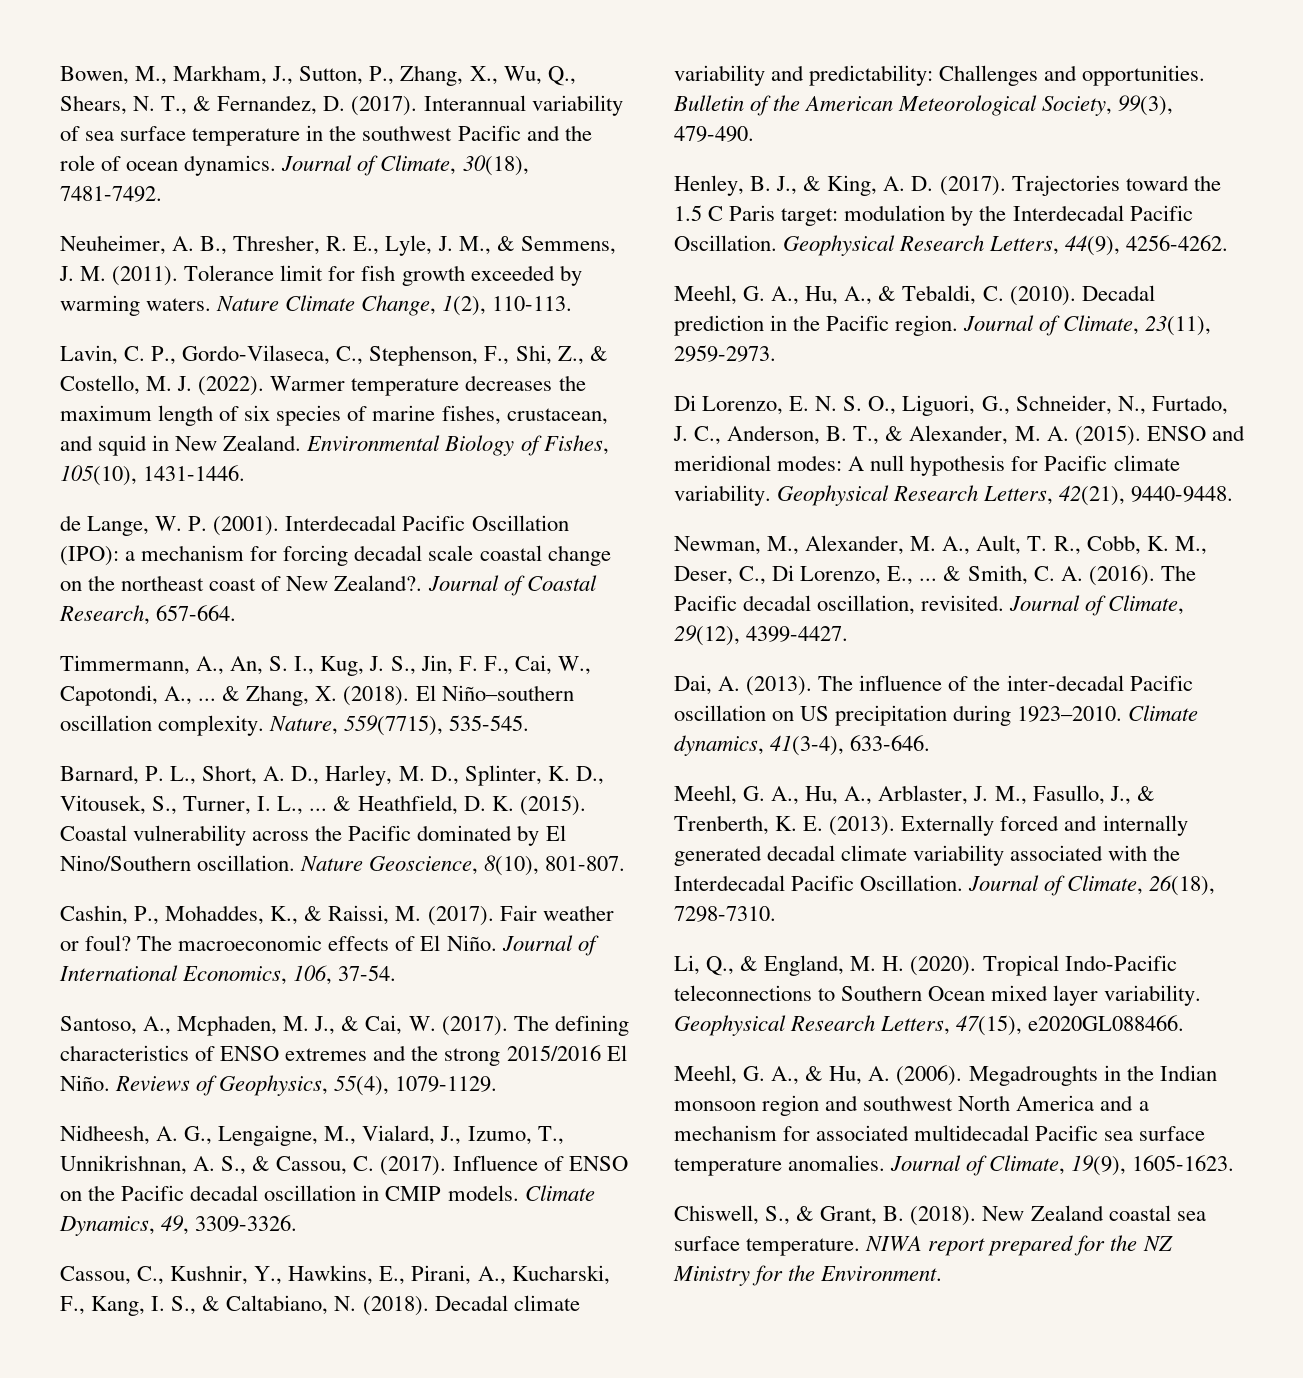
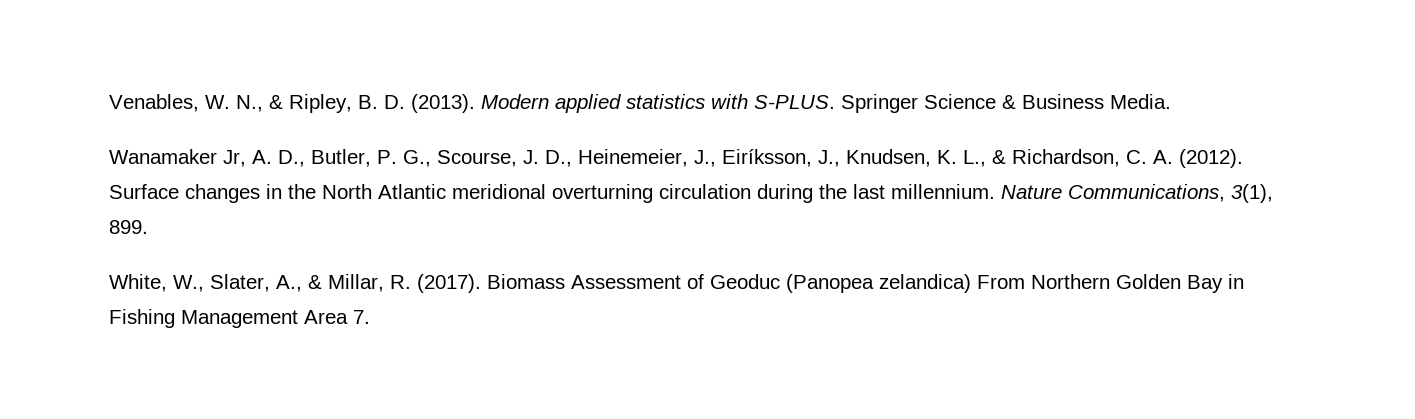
- Bowen, M., Markham, J., Sutton, P., Zhang, X., Wu, Q., Shears, N. T., & Fernandez, D. (2017). Interannual variability of sea surface temperature in the southwest Pacific and the role of ocean dynamics. Journal of Climate, 30(18), 7481-7492.
- Neuheimer, A. B., Thresher, R. E., Lyle, J. M., & Semmens, J. M. (2011). Tolerance limit for fish growth exceeded by warming waters. Nature Climate Change, 1(2), 110-113.
- Lavin, C. P., Gordo-Vilaseca, C., Stephenson, F., Shi, Z., & Costello, M. J. (2022). Warmer temperature decreases the maximum length of six species of marine fishes, crustacean, and squid in New Zealand. Environmental Biology of Fishes, 105(10), 1431-1446.
- de Lange, W. P. (2001). Interdecadal Pacific Oscillation (IPO): a mechanism for forcing decadal scale coastal change on the northeast coast of New Zealand?. Journal of Coastal Research, 657-664.
- Timmermann, A., An, S. I., Kug, J. S., Jin, F. F., Cai, W., Capotondi, A., ... & Zhang, X. (2018). El Niño–southern oscillation complexity. Nature, 559(7715), 535-545.
- Barnard, P. L., Short, A. D., Harley, M. D., Splinter, K. D., Vitousek, S., Turner, I. L., ... & Heathfield, D. K. (2015). Coastal vulnerability across the Pacific dominated by El Nino/Southern oscillation. Nature Geoscience, 8(10), 801-807.
- Cashin, P., Mohaddes, K., & Raissi, M. (2017). Fair weather or foul? The macroeconomic effects of El Niño. Journal of International Economics, 106, 37-54.
- Santoso, A., Mcphaden, M. J., & Cai, W. (2017). The defining characteristics of ENSO extremes and the strong 2015/2016 El Niño. Reviews of Geophysics, 55(4), 1079-1129.
- Nidheesh, A. G., Lengaigne, M., Vialard, J., Izumo, T., Unnikrishnan, A. S., & Cassou, C. (2017). Influence of ENSO on the Pacific decadal oscillation in CMIP models. Climate Dynamics, 49, 3309-3326.
- Cassou, C., Kushnir, Y., Hawkins, E., Pirani, A., Kucharski, F., Kang, I. S., & Caltabiano, N. (2018). Decadal climate variability and predictability: Challenges and opportunities. Bulletin of the American Meteorological Society, 99(3), 479-490.
- Henley, B. J., & King, A. D. (2017). Trajectories toward the 1.5 C Paris target: modulation by the Interdecadal Pacific Oscillation. Geophysical Research Letters, 44(9), 4256-4262.
- Meehl, G. A., Hu, A., & Tebaldi, C. (2010). Decadal prediction in the Pacific region. Journal of Climate, 23(11), 2959-2973.
- Di Lorenzo, E. N. S. O., Liguori, G., Schneider, N., Furtado, J. C., Anderson, B. T., & Alexander, M. A. (2015). ENSO and meridional modes: A null hypothesis for Pacific climate variability. Geophysical Research Letters, 42(21), 9440-9448.
- Newman, M., Alexander, M. A., Ault, T. R., Cobb, K. M., Deser, C., Di Lorenzo, E., ... & Smith, C. A. (2016). The Pacific decadal oscillation, revisited. Journal of Climate, 29(12), 4399-4427.
- Dai, A. (2013). The influence of the inter-decadal Pacific oscillation on US precipitation during 1923–2010. Climate dynamics, 41(3-4), 633-646.
- Meehl, G. A., Hu, A., Arblaster, J. M., Fasullo, J., & Trenberth, K. E. (2013). Externally forced and internally generated decadal climate variability associated with the Interdecadal Pacific Oscillation. Journal of Climate, 26(18), 7298-7310.
- Li, Q., & England, M. H. (2020). Tropical Indo‐Pacific teleconnections to Southern Ocean mixed layer variability. Geophysical Research Letters, 47(15), e2020GL088466.
- Meehl, G. A., & Hu, A. (2006). Megadroughts in the Indian monsoon region and southwest North America and a mechanism for associated multidecadal Pacific sea surface temperature anomalies. Journal of Climate, 19(9), 1605-1623.
- Chiswell, S., & Grant, B. (2018). New Zealand coastal sea surface temperature. NIWA report prepared for the NZ Ministry for the Environment.
+ Venables, W. N., & Ripley, B. D. (2013). Modern applied statistics with S-PLUS. Springer Science & Business Media.
+ Wanamaker Jr, A. D., Butler, P. G., Scourse, J. D., Heinemeier, J., Eiríksson, J., Knudsen, K. L., & Richardson, C. A. (2012). Surface changes in the North Atlantic meridional overturning circulation during the last millennium. Nature Communications, 3(1), 899.
+ White, W., Slater, A., & Millar, R. (2017). Biomass Assessment of Geoduc (Panopea zelandica) From Northern Golden Bay in Fishing Management Area 7.

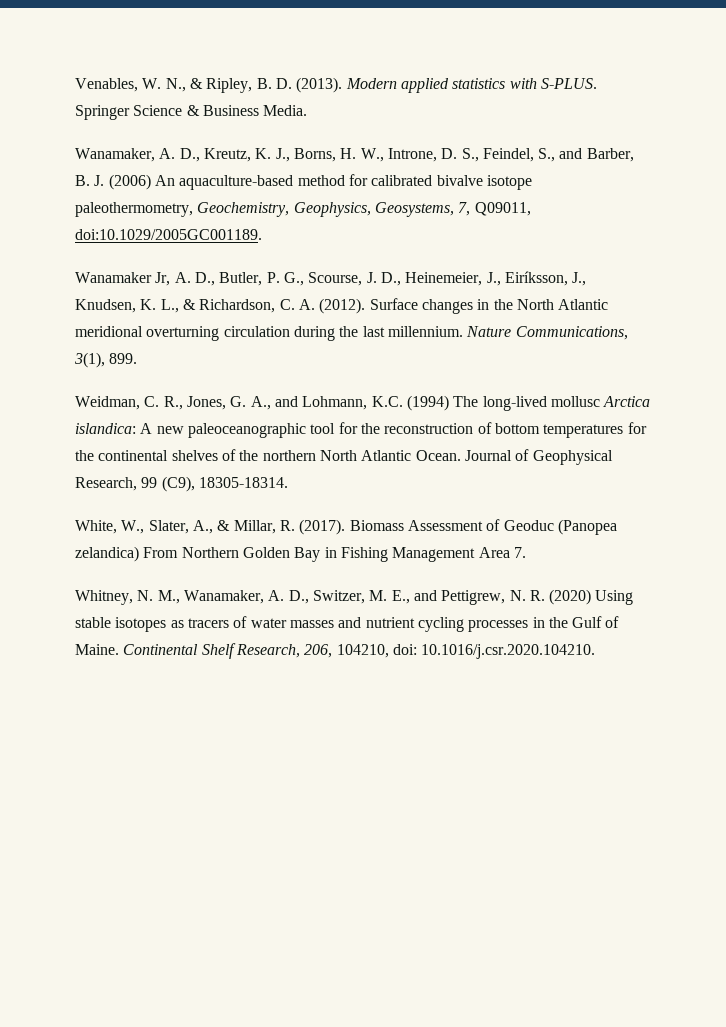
+ Wanamaker, A. D., Kreutz, K. J., Borns, H. W., Introne, D. S., Feindel, S., and Barber, B. J. (2006) An aquaculture-based method for calibrated bivalve isotope paleothermometry, Geochemistry, Geophysics, Geosystems, 7, Q09011, doi:10.1029/2005GC001189.
+ Weidman, C. R., Jones, G. A., and Lohmann, K.C. (1994) The long-lived mollusc Arctica islandica: A new paleoceanographic tool for the reconstruction of bottom temperatures for the continental shelves of the northern North Atlantic Ocean. Journal of Geophysical Research, 99 (C9), 18305-18314.
+ Whitney, N. M., Wanamaker, A. D., Switzer, M. E., and Pettigrew, N. R. (2020) Using stable isotopes as tracers of water masses and nutrient cycling processes in the Gulf of Maine. Continental Shelf Research, 206, 104210, doi: 10.1016/j.csr.2020.104210.

